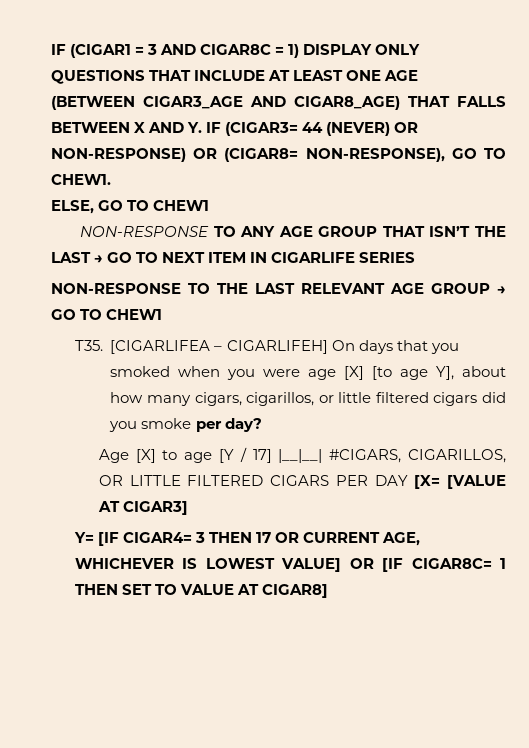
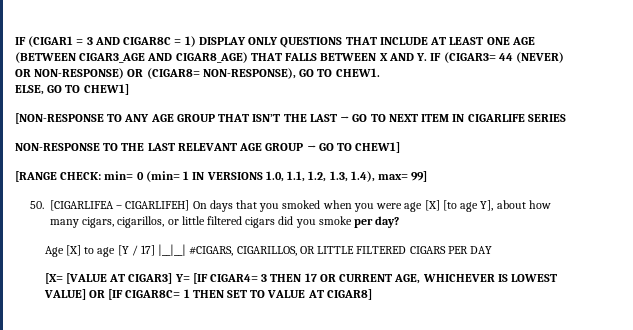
- ELSE, GO TO CHEW1
- NON-RESPONSE TO ANY AGE GROUP THAT ISN’T THE LAST → GO TO NEXT ITEM IN CIGARLIFE SERIES
+ ELSE, GO TO CHEW1]
+ [NON-RESPONSE TO ANY AGE GROUP THAT ISN’T THE LAST → GO TO NEXT ITEM IN CIGARLIFE SERIES
- NON-RESPONSE TO THE LAST RELEVANT AGE GROUP → GO TO CHEW1
- T35. [CIGARLIFEA – CIGARLIFEH] On days that you smoked when you were age [X] [to age Y], about how many cigars, cigarillos, or little filtered cigars did you smoke per day?
+ NON-RESPONSE TO THE LAST RELEVANT AGE GROUP → GO TO CHEW1]
+ [RANGE CHECK: min= 0 (min= 1 IN VERSIONS 1.0, 1.1, 1.2, 1.3, 1.4), max= 99]
+ 50. [CIGARLIFEA – CIGARLIFEH] On days that you smoked when you were age [X] [to age Y], about how many cigars, cigarillos, or little filtered cigars did you smoke per day?
- Age [X] to age [Y / 17] |__|__| #CIGARS, CIGARILLOS, OR LITTLE FILTERED CIGARS PER DAY [X= [VALUE AT CIGAR3]
- Y= [IF CIGAR4= 3 THEN 17 OR CURRENT AGE, WHICHEVER IS LOWEST VALUE] OR [IF CIGAR8C= 1 THEN SET TO VALUE AT CIGAR8]
+ Age [X] to age [Y / 17] |__|__| #CIGARS, CIGARILLOS, OR LITTLE FILTERED CIGARS PER DAY
+ [X= [VALUE AT CIGAR3] Y= [IF CIGAR4= 3 THEN 17 OR CURRENT AGE, WHICHEVER IS LOWEST VALUE] OR [IF CIGAR8C= 1 THEN SET TO VALUE AT CIGAR8]

